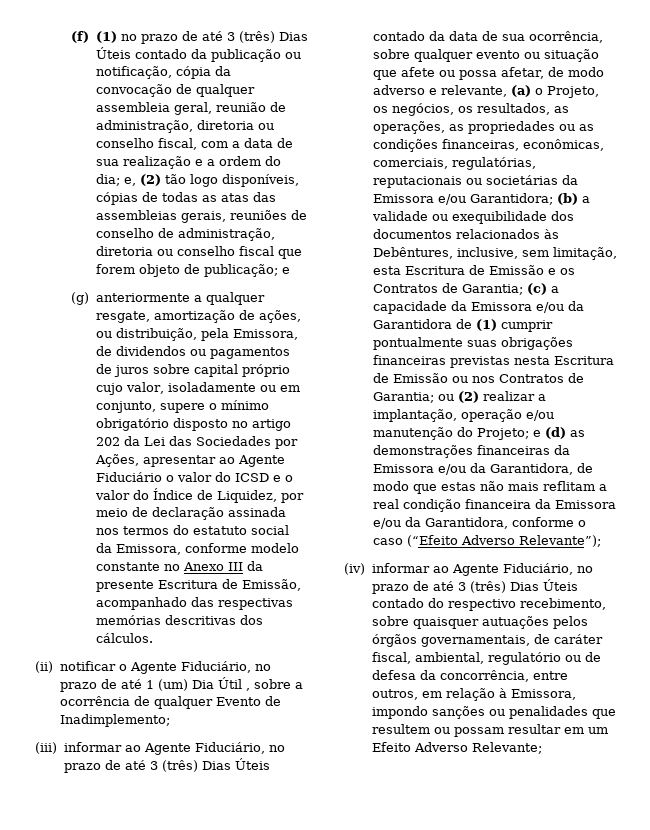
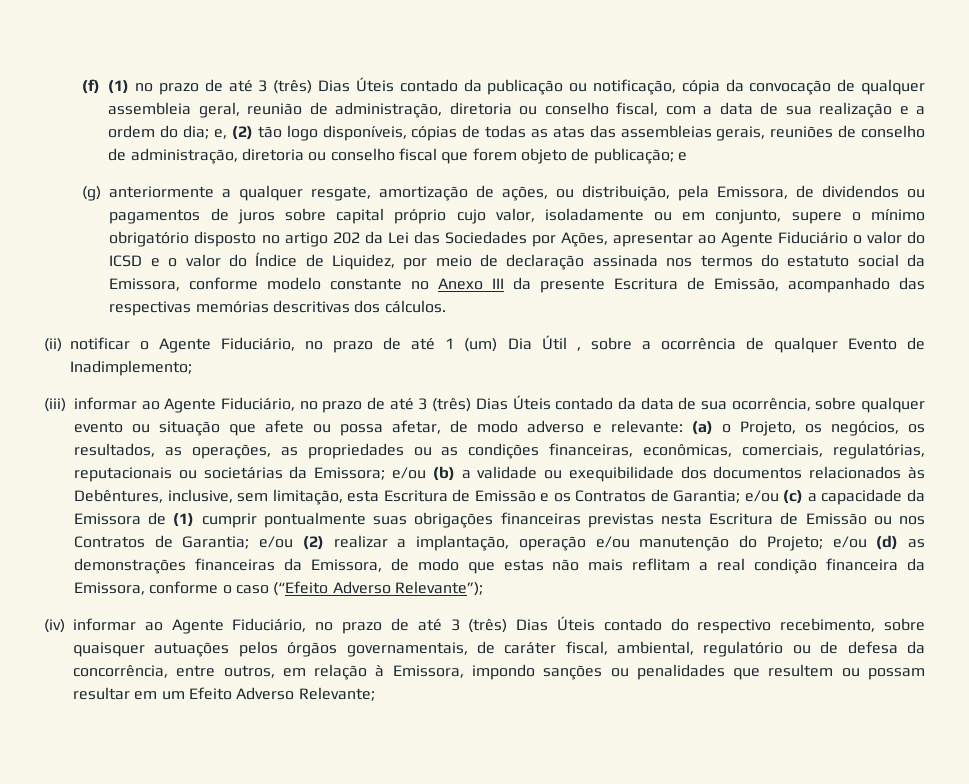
- (iii) informar ao Agente Fiduciário, no prazo de até 3 (três) Dias Úteis contado da data de sua ocorrência, sobre qualquer evento ou situação que afete ou possa afetar, de modo adverso e relevante, (a) o Projeto, os negócios, os resultados, as operações, as propriedades ou as condições financeiras, econômicas, comerciais, regulatórias, reputacionais ou societárias da Emissora e/ou Garantidora; (b) a validade ou exequibilidade dos documentos relacionados às Debêntures, inclusive, sem limitação, esta Escritura de Emissão e os Contratos de Garantia;
+ (iii) informar ao Agente Fiduciário, no prazo de até 3 (três) Dias Úteis contado da data de sua ocorrência, sobre qualquer evento ou situação que afete ou possa afetar, de modo adverso e relevante: (a) o Projeto, os negócios, os resultados, as operações, as propriedades ou as condições financeiras, econômicas, comerciais, regulatórias, reputacionais ou societárias da Emissora; e/ou (b) a validade ou exequibilidade dos documentos relacionados às Debêntures, inclusive, sem limitação, esta Escritura de Emissão e os Contratos de Garantia;
- (c) a capacidade da Emissora e/ou da Garantidora de (1) cumprir pontualmente suas obrigações financeiras previstas nesta Escritura de Emissão ou nos Contratos de Garantia;
+ e/ou (c) a capacidade da Emissora de (1) cumprir pontualmente suas obrigações financeiras previstas nesta Escritura de Emissão ou nos Contratos de Garantia;
- ou (2) realizar a implantação, operação e/ou manutenção do Projeto;
+ e/ou (2) realizar a implantação, operação e/ou manutenção do Projeto;
- e (d) as demonstrações financeiras da Emissora e/ou da Garantidora, de modo que estas não mais reflitam a real condição financeira da Emissora e/ou da Garantidora, conforme o caso (“Efeito Adverso Relevante”);
+ e/ou (d) as demonstrações financeiras da Emissora, de modo que estas não mais reflitam a real condição financeira da Emissora, conforme o caso (“Efeito Adverso Relevante”);

